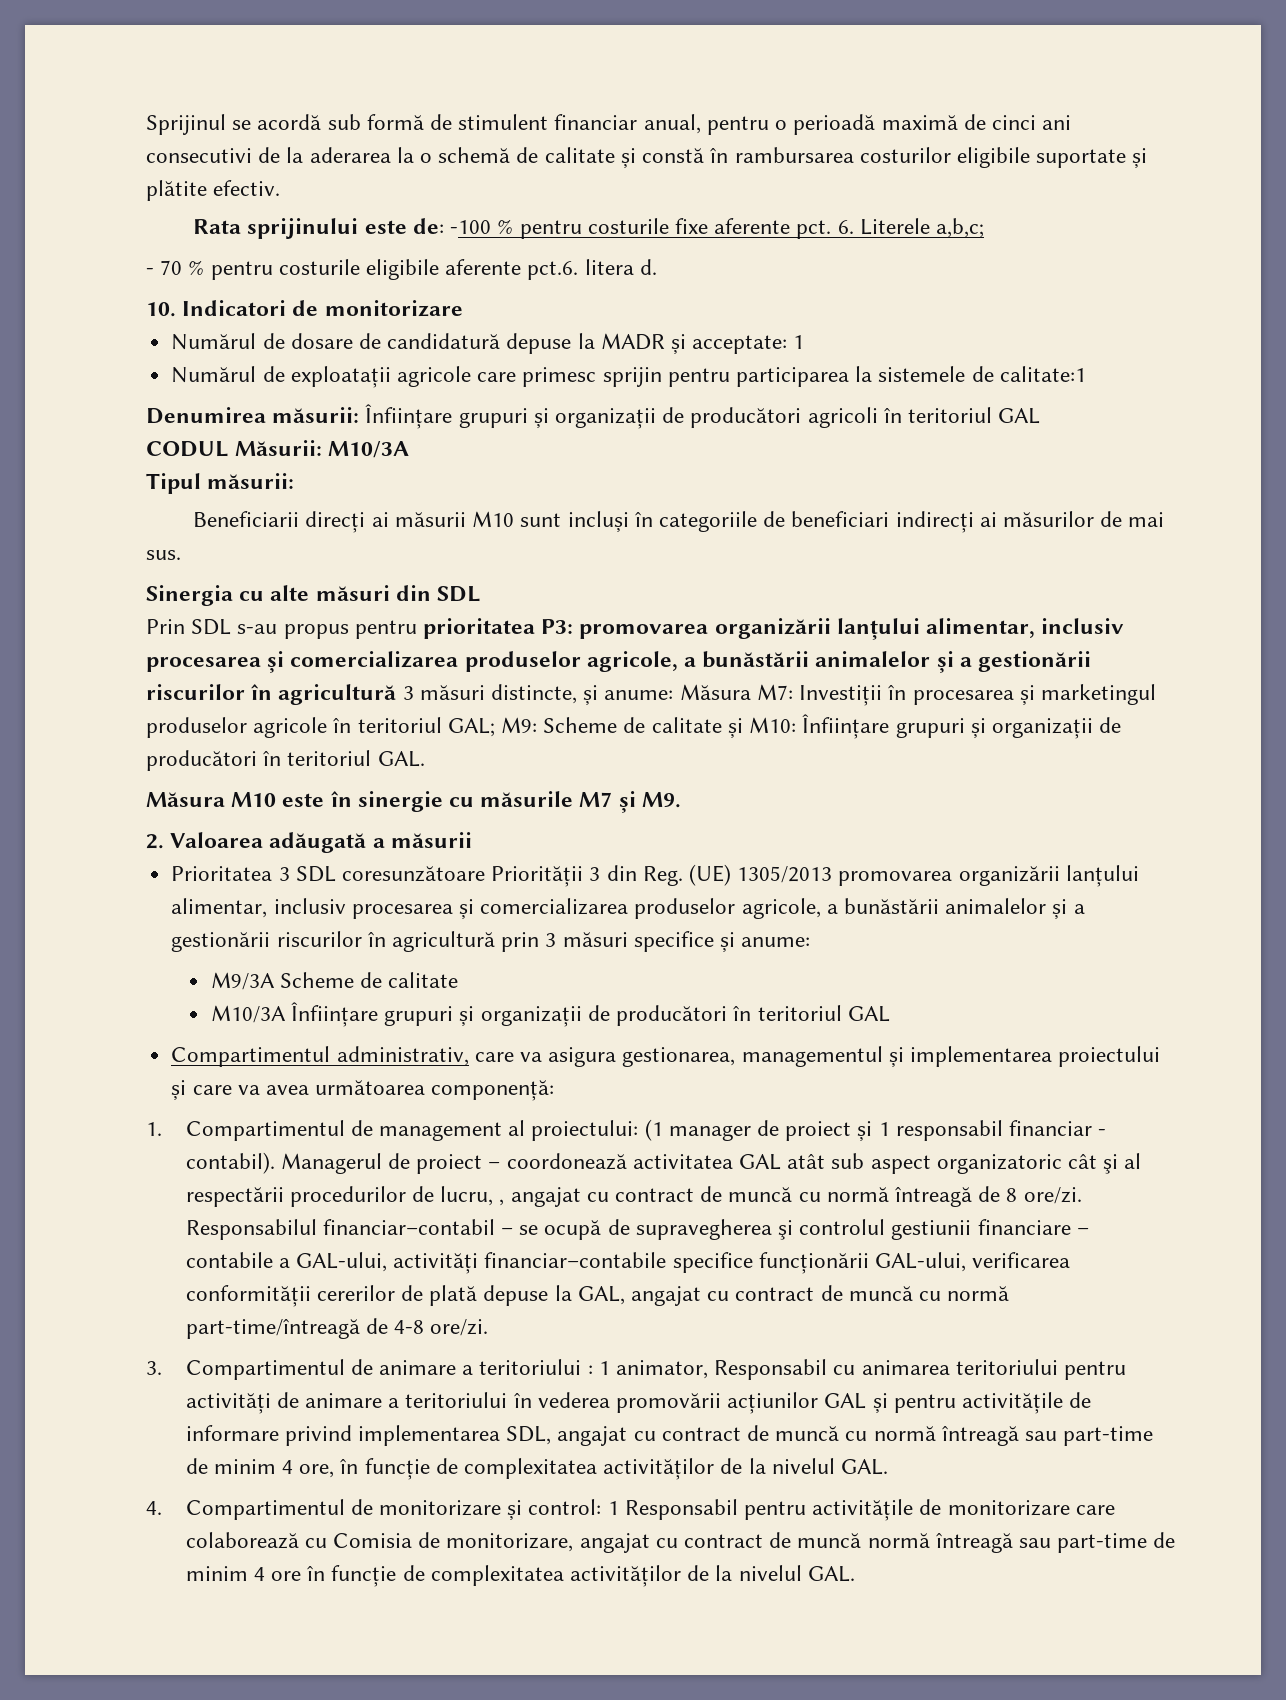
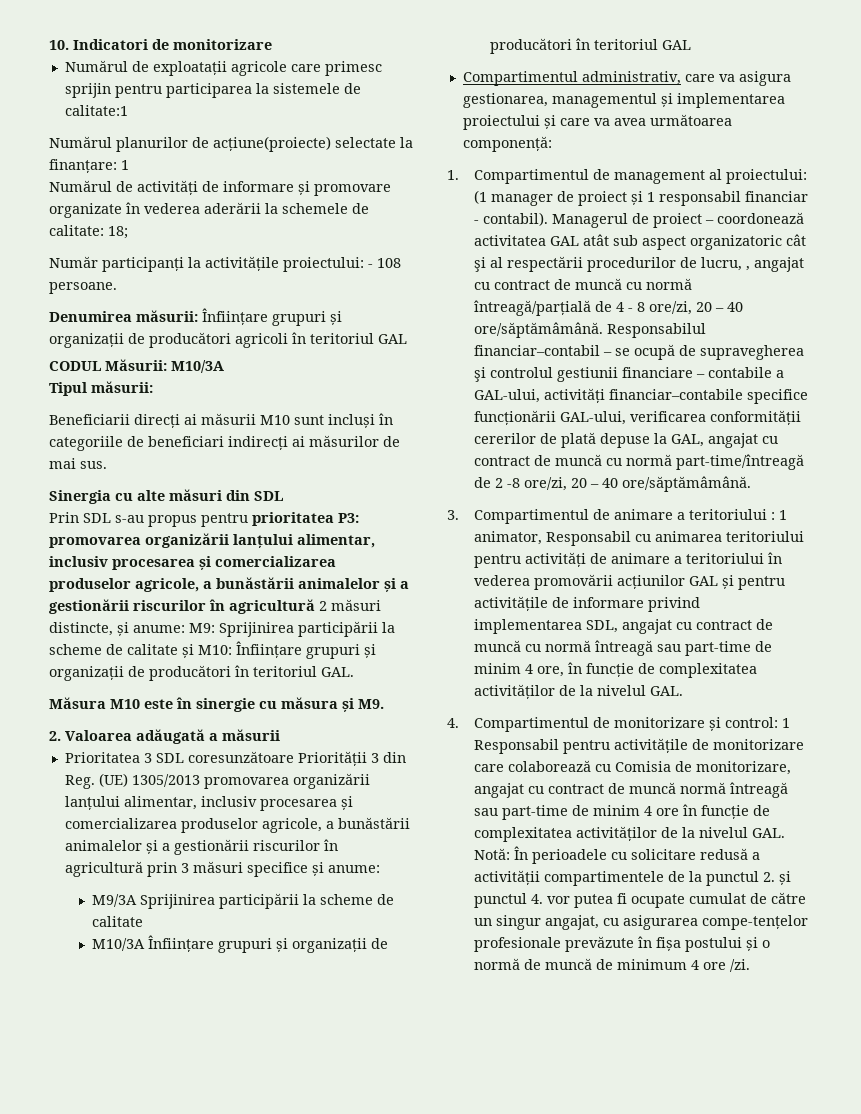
- Sprijinul se acordă sub formă de stimulent financiar anual, pentru o perioadă maximă de cinci ani consecutivi de la aderarea la o schemă de calitate și constă în rambursarea costurilor eligibile suportate și plătite efectiv.
- Rata sprijinului este de: -100 % pentru costurile fixe aferente pct. 6. Literele a,b,c;
- - 70 % pentru costurile eligibile aferente pct.6. litera d.
  10. Indicatori de monitorizare
- Numărul de dosare de candidatură depuse la MADR și acceptate: 1
+ Numărul planurilor de acțiune(proiecte) selectate la finanțare: 1
+ Numărul de activități de informare și promovare organizate în vederea aderării la schemele de calitate: 18;
+ Număr participanți la activitățile proiectului: - 108 persoane.
- Prin SDL s-au propus pentru prioritatea P3: promovarea organizării lanțului alimentar, inclusiv procesarea și comercializarea produselor agricole, a bunăstării animalelor și a gestionării riscurilor în agricultură 3 măsuri distincte, și anume: Măsura M7: Investiții în procesarea și marketingul produselor agricole în teritoriul GAL; M9: Scheme de calitate și M10: Înființare grupuri și organizații de producători în teritoriul GAL.
+ Prin SDL s-au propus pentru prioritatea P3: promovarea organizării lanțului alimentar, inclusiv procesarea și comercializarea produselor agricole, a bunăstării animalelor și a gestionării riscurilor în agricultură 2 măsuri distincte, și anume: M9: Sprijinirea participării la scheme de calitate și M10: Înființare grupuri și organizații de producători în teritoriul GAL.
- Măsura M10 este în sinergie cu măsurile M7 și M9.
+ Măsura M10 este în sinergie cu măsura și M9.
- M9/3A Scheme de calitate
+ M9/3A Sprijinirea participării la scheme de calitate
- Managerul de proiect – coordonează activitatea GAL atât sub aspect organizatoric cât şi al respectării procedurilor de lucru, , angajat cu contract de muncă cu normă întreagă de 8 ore/zi.
+ Managerul de proiect – coordonează activitatea GAL atât sub aspect organizatoric cât şi al respectării procedurilor de lucru, , angajat cu contract de muncă cu normă întreagă/parțială de 4 - 8 ore/zi, 20 – 40 ore/săptămâmână.
- Responsabilul financiar–contabil – se ocupă de supravegherea şi controlul gestiunii financiare – contabile a GAL‐ului, activități financiar–contabile specifice funcționării GAL-ului, verificarea conformității cererilor de plată depuse la GAL, angajat cu contract de muncă cu normă part-time/întreagă de 4-8 ore/zi.
+ Responsabilul financiar–contabil – se ocupă de supravegherea şi controlul gestiunii financiare – contabile a GAL‐ului, activități financiar–contabile specifice funcționării GAL-ului, verificarea conformității cererilor de plată depuse la GAL, angajat cu contract de muncă cu normă part-time/întreagă de 2 -8 ore/zi, 20 – 40 ore/săptămâmână.
- 4. Compartimentul de monitorizare și control: 1 Responsabil pentru activitățile de monitorizare care colaborează cu Comisia de monitorizare, angajat cu contract de muncă normă întreagă sau part-time de minim 4 ore în funcție de complexitatea activităților de la nivelul GAL.
+ 4. Compartimentul de monitorizare și control: 1 Responsabil pentru activitățile de monitorizare care colaborează cu Comisia de monitorizare, angajat cu contract de muncă normă întreagă sau part-time de minim 4 ore în funcție de complexitatea activităților de la nivelul GAL. Notă: În perioadele cu solicitare redusă a activității compartimentele de la punctul 2. și punctul 4. vor putea fi ocupate cumulat de către un singur angajat, cu asigurarea compe-tențelor profesionale prevăzute în fișa postului și o normă de muncă de minimum 4 ore /zi.

